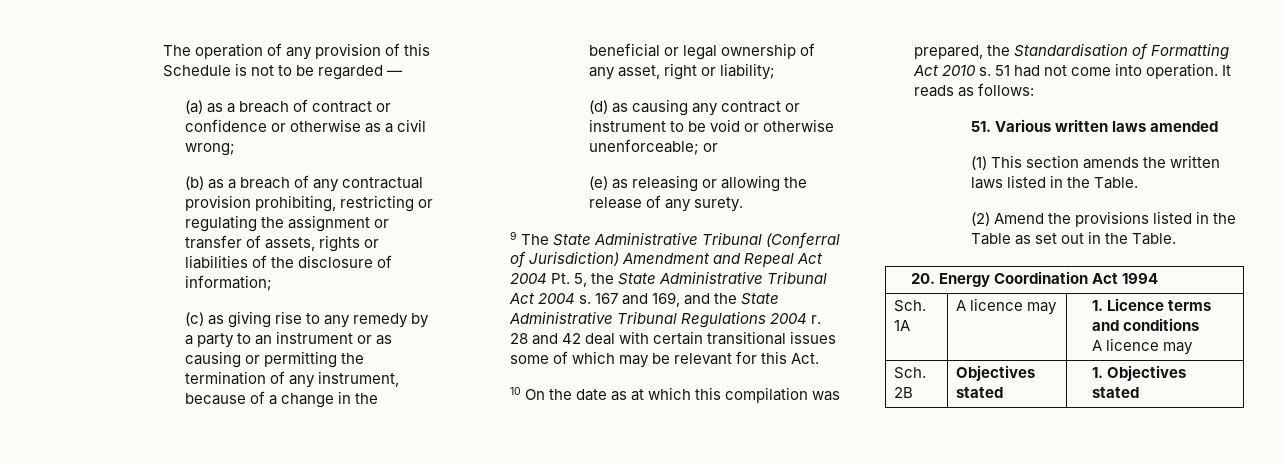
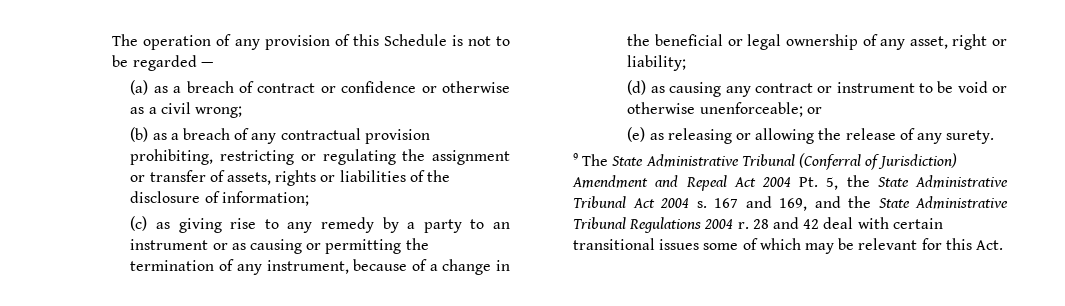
- 10 On the date as at which this compilation was prepared, the Standardisation of Formatting Act 2010 s. 51 had not come into operation. It reads as follows:
- 51. Various written laws amended
- (1) This section amends the written laws listed in the Table.
- (2) Amend the provisions listed in the Table as set out in the Table.
- 20. Energy Coordination Act 1994
- Sch. 1A | A licence may | 1. Licence terms and conditions
- A licence may
- Sch. 2B | Objectives stated | 1. Objectives stated

